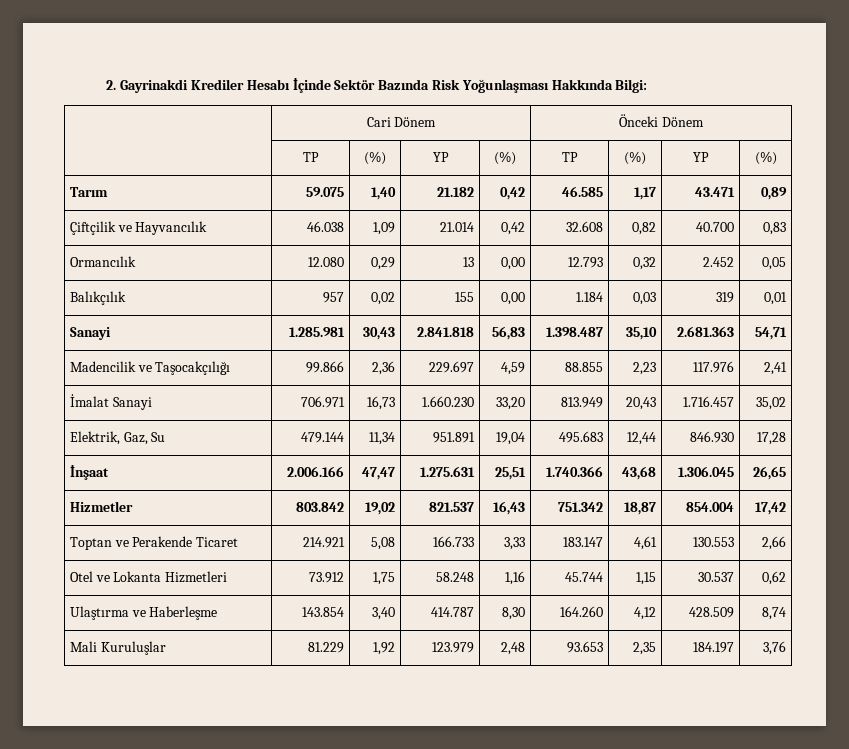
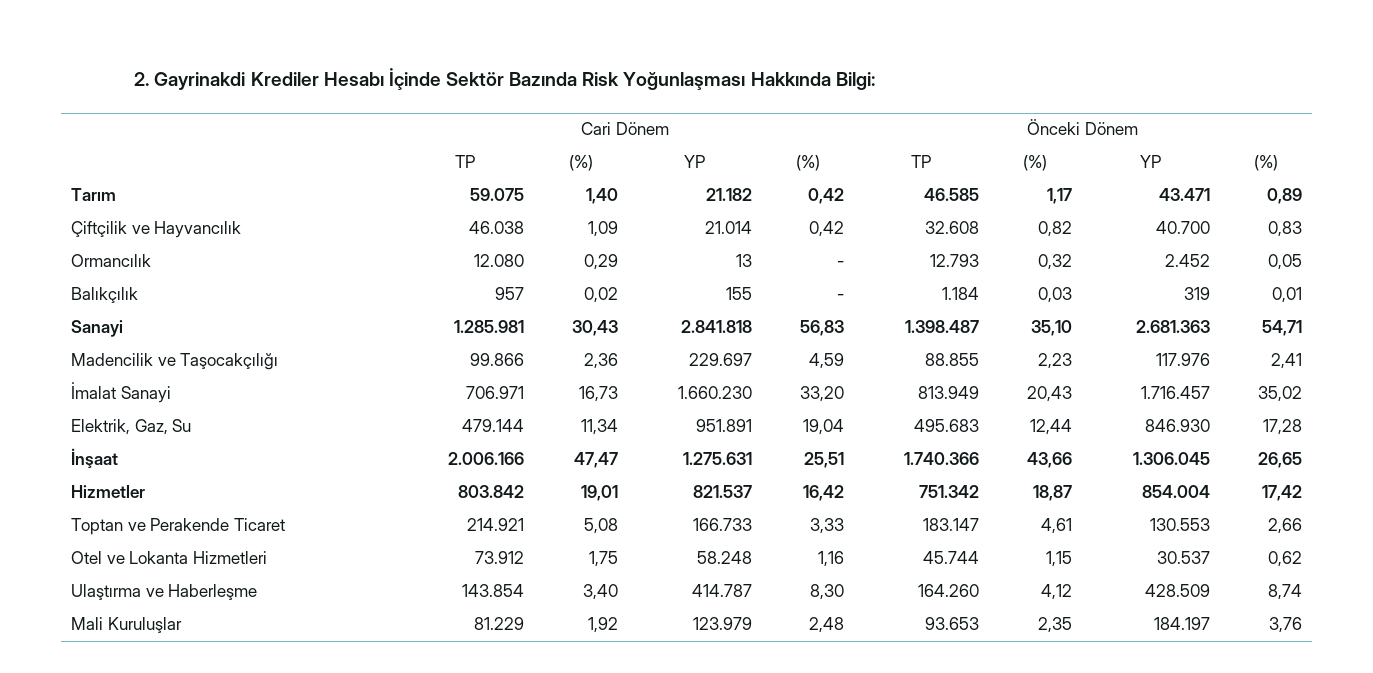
- Ormancılık | 12.080 | 0,29 | 13 | 0,00 | 12.793 | 0,32 | 2.452 | 0,05
+ Ormancılık | 12.080 | 0,29 | 13 | - | 12.793 | 0,32 | 2.452 | 0,05
- Balıkçılık | 957 | 0,02 | 155 | 0,00 | 1.184 | 0,03 | 319 | 0,01
+ Balıkçılık | 957 | 0,02 | 155 | - | 1.184 | 0,03 | 319 | 0,01
- İnşaat | 2.006.166 | 47,47 | 1.275.631 | 25,51 | 1.740.366 | 43,68 | 1.306.045 | 26,65
+ İnşaat | 2.006.166 | 47,47 | 1.275.631 | 25,51 | 1.740.366 | 43,66 | 1.306.045 | 26,65
- Hizmetler | 803.842 | 19,02 | 821.537 | 16,43 | 751.342 | 18,87 | 854.004 | 17,42
+ Hizmetler | 803.842 | 19,01 | 821.537 | 16,42 | 751.342 | 18,87 | 854.004 | 17,42

